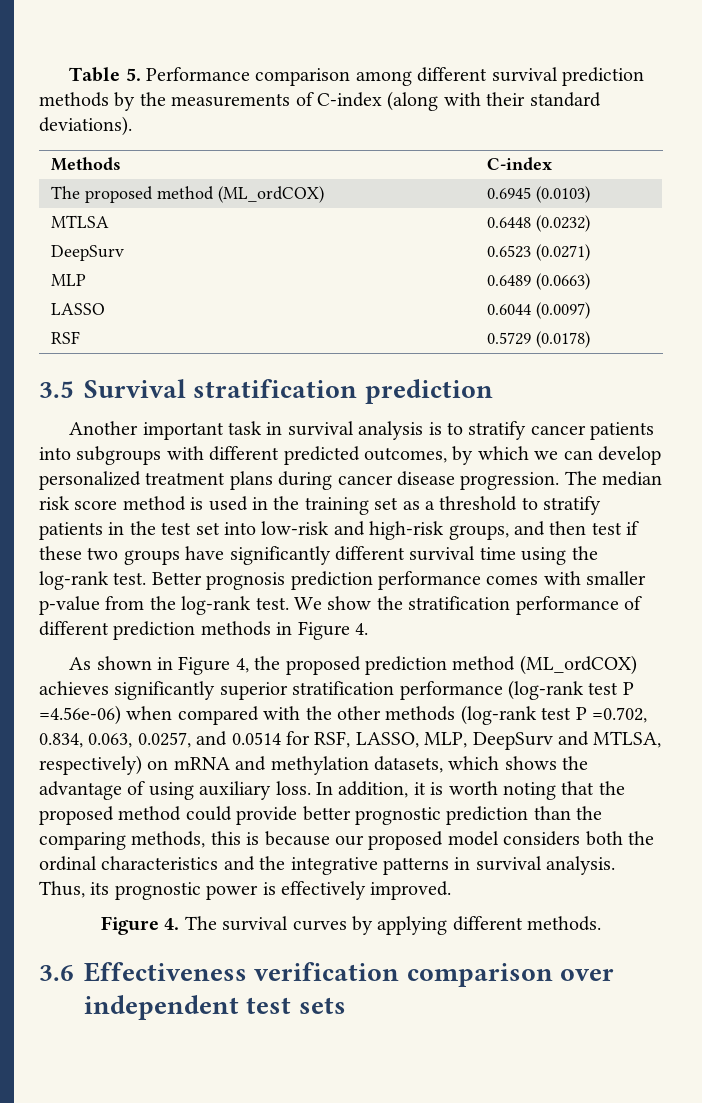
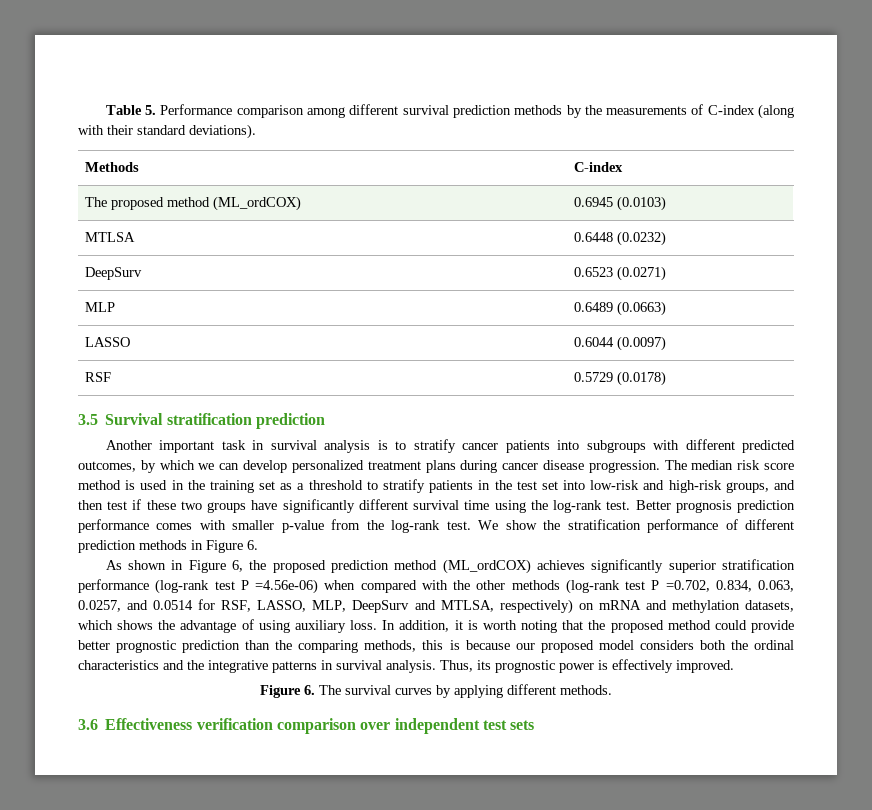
- We show the stratification performance of different prediction methods in Figure 4.
+ We show the stratification performance of different prediction methods in Figure 6.
- As shown in Figure 4, the proposed prediction method (ML_ordCOX) achieves significantly superior stratification performance (log-rank test P =4.56e-06) when compared with the other methods (log-rank test P =0.702, 0.834, 0.063, 0.0257, and 0.0514 for RSF, LASSO, MLP, DeepSurv and MTLSA, respectively) on mRNA and methylation datasets, which shows the advantage of using auxiliary loss.
+ As shown in Figure 6, the proposed prediction method (ML_ordCOX) achieves significantly superior stratification performance (log-rank test P =4.56e-06) when compared with the other methods (log-rank test P =0.702, 0.834, 0.063, 0.0257, and 0.0514 for RSF, LASSO, MLP, DeepSurv and MTLSA, respectively) on mRNA and methylation datasets, which shows the advantage of using auxiliary loss.
- Figure 4. The survival curves by applying different methods.
+ Figure 6. The survival curves by applying different methods.

